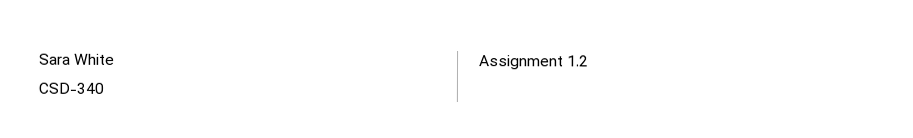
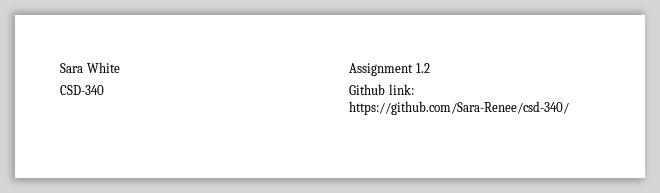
+ Github link: https://github.com/Sara-Renee/csd-340/

